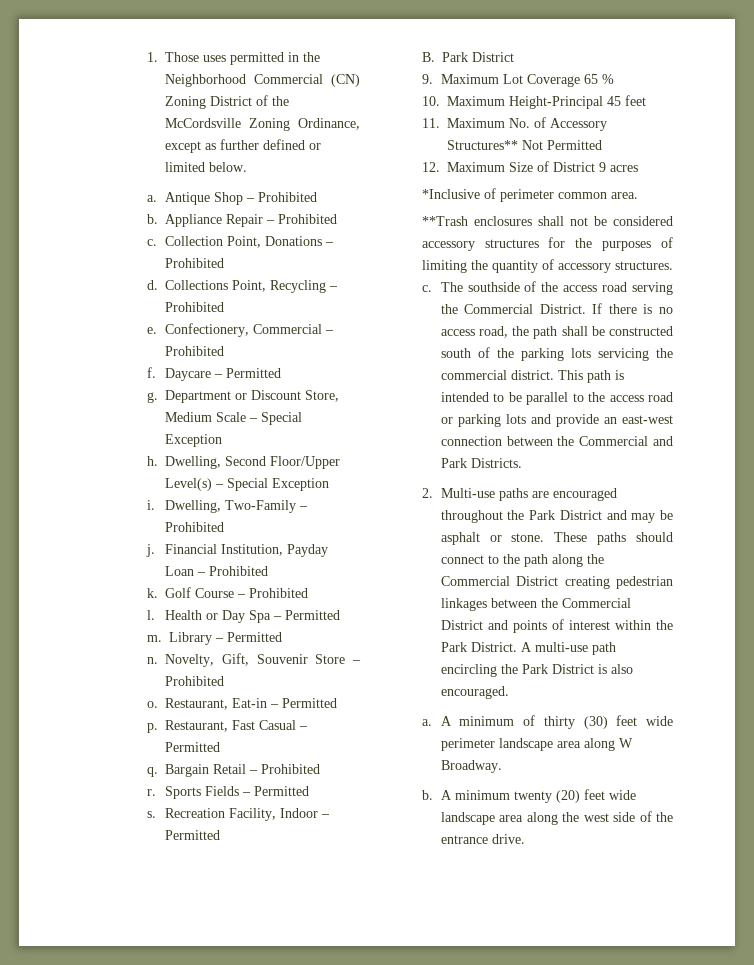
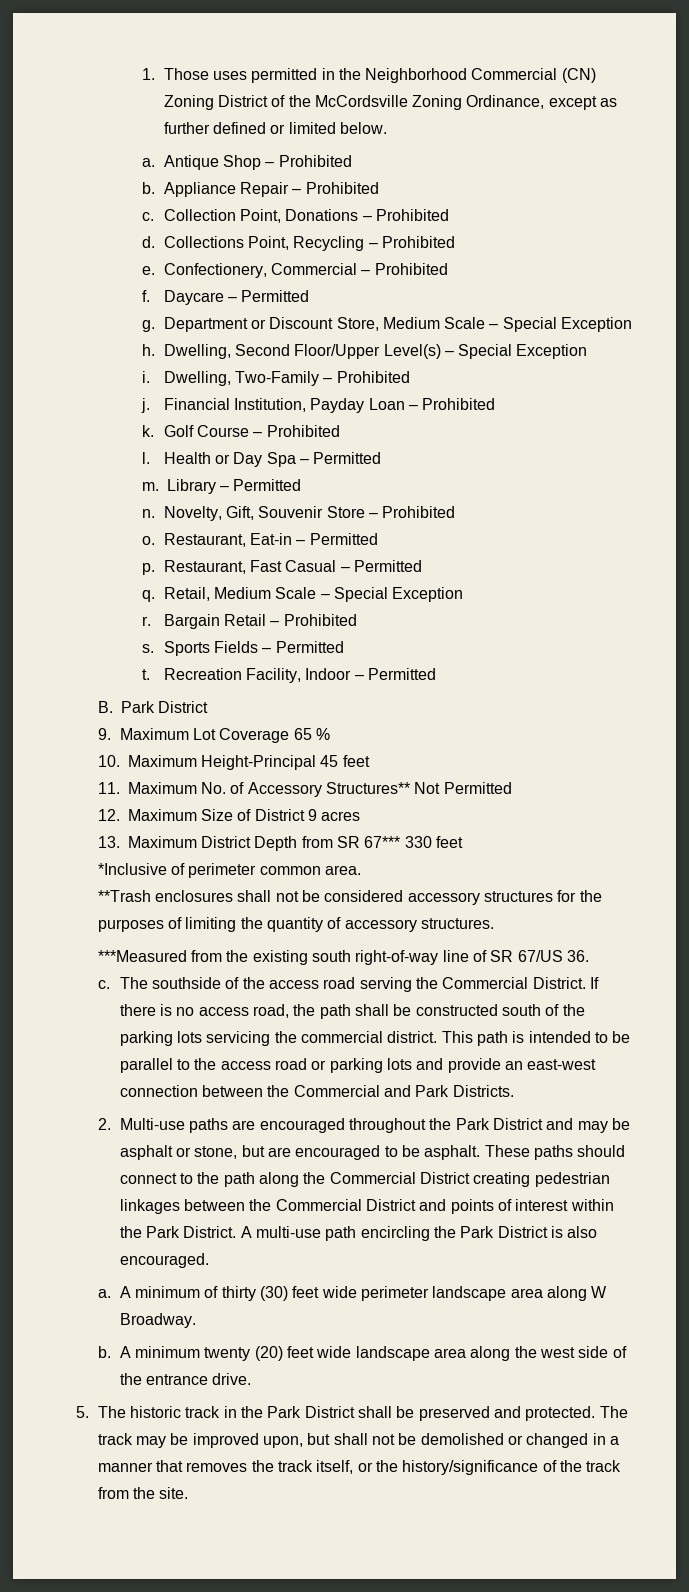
+ Retail, Medium Scale – Special Exception
+ r.
- r.
+ s.
- s.
+ t.
+ 13. Maximum District Depth from SR 67*** 330 feet
+ ***Measured from the existing south right-of-way line of SR 67/US 36.
- 2. Multi-use paths are encouraged throughout the Park District and may be asphalt or stone.
+ 2. Multi-use paths are encouraged throughout the Park District and may be asphalt or stone, but are encouraged to be asphalt.
+ 5. The historic track in the Park District shall be preserved and protected. The track may be improved upon, but shall not be demolished or changed in a manner that removes the track itself, or the history/significance of the track from the site.

